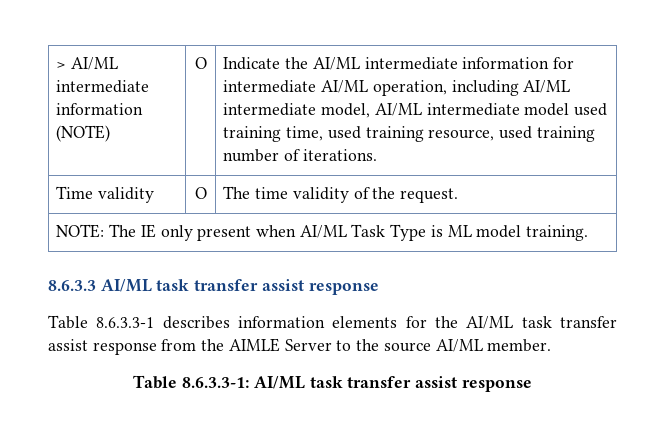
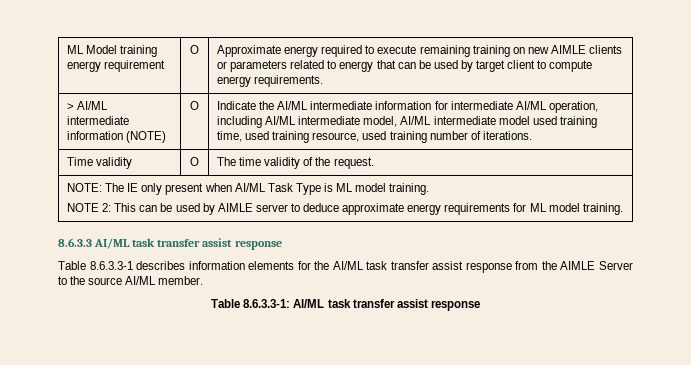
+ ML Model training energy requirement | O | Approximate energy required to execute remaining training on new AIMLE clients or parameters related to energy that can be used by target client to compute energy requirements.
  NOTE: The IE only present when AI/ML Task Type is ML model training.
+ NOTE 2: This can be used by AIMLE server to deduce approximate energy requirements for ML model training.

